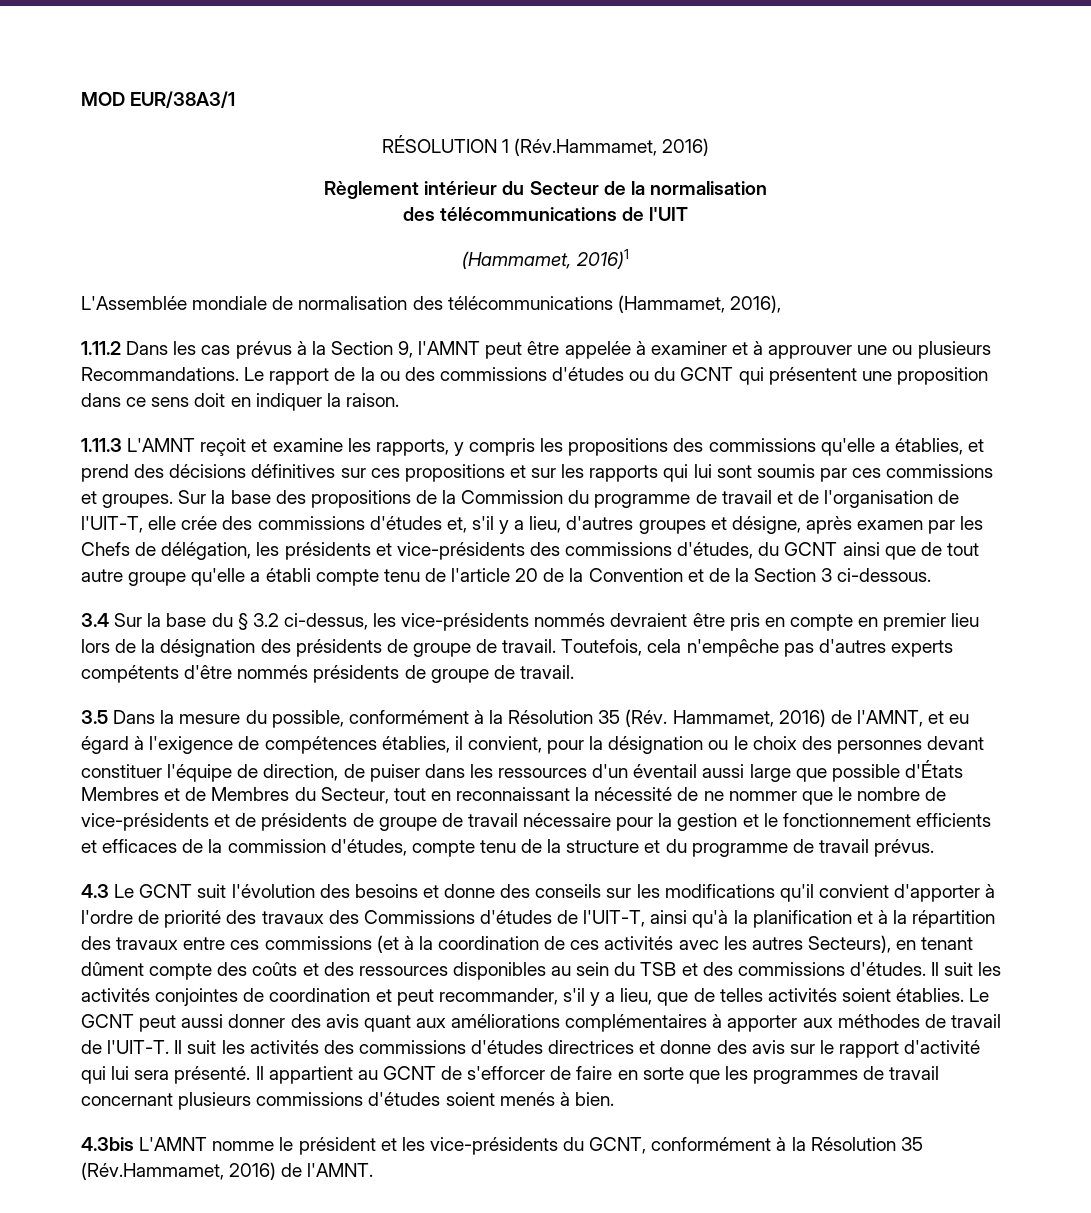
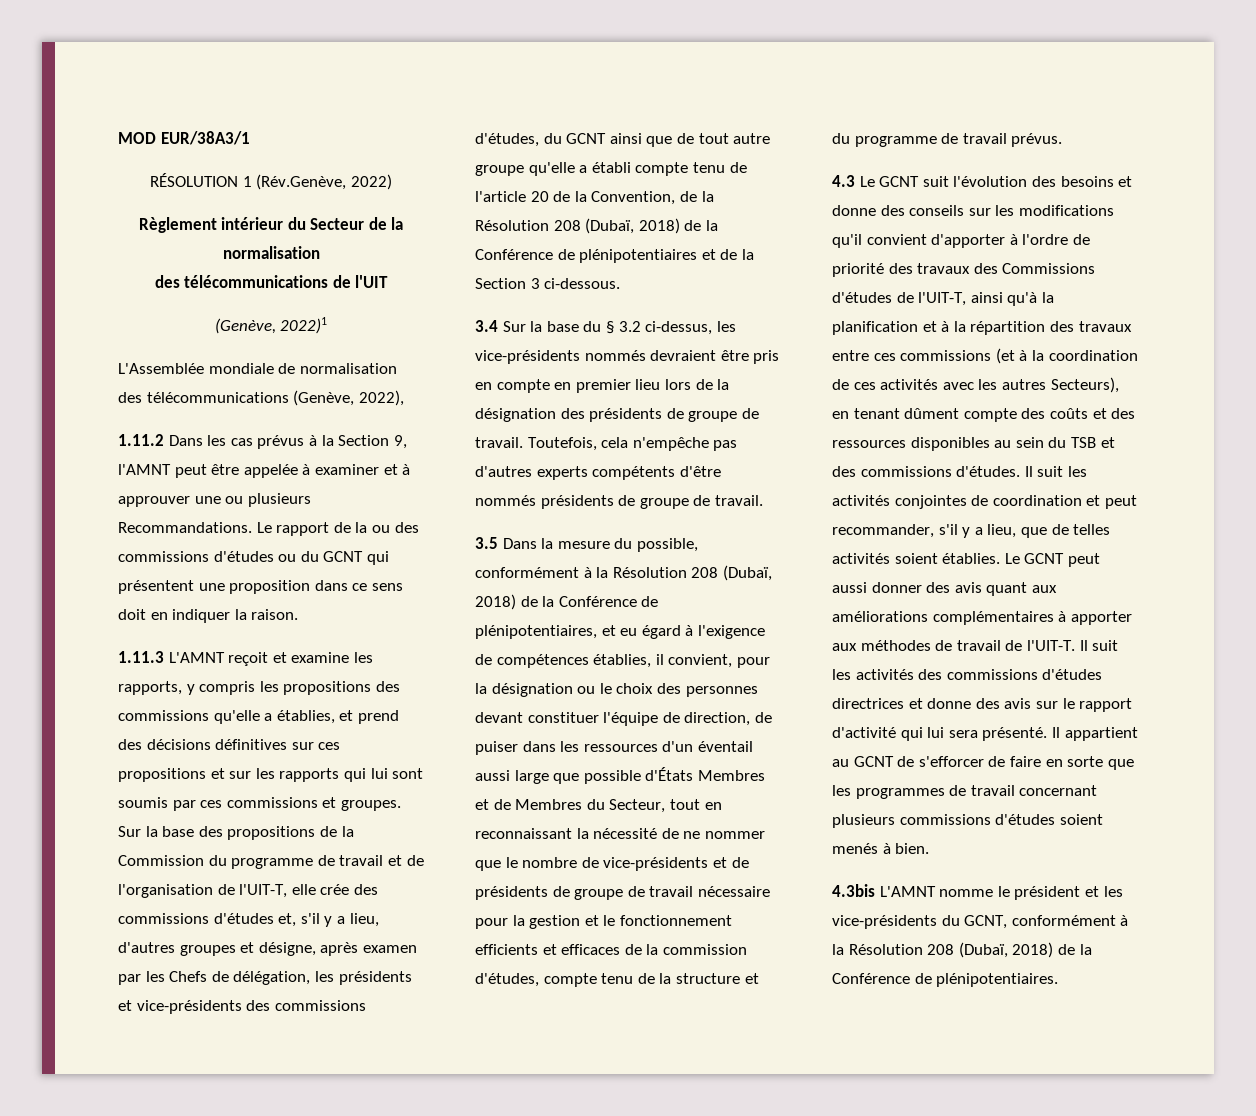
- RÉSOLUTION 1 (Rév.Hammamet, 2016)
+ RÉSOLUTION 1 (Rév.Genève, 2022)
- (Hammamet, 2016)1
+ (Genève, 2022)1
- L'Assemblée mondiale de normalisation des télécommunications (Hammamet, 2016),
+ L'Assemblée mondiale de normalisation des télécommunications (Genève, 2022),
- Sur la base des propositions de la Commission du programme de travail et de l'organisation de l'UIT-T, elle crée des commissions d'études et, s'il y a lieu, d'autres groupes et désigne, après examen par les Chefs de délégation, les présidents et vice-présidents des commissions d'études, du GCNT ainsi que de tout autre groupe qu'elle a établi compte tenu de l'article 20 de la Convention et de la Section 3 ci-dessous.
+ Sur la base des propositions de la Commission du programme de travail et de l'organisation de l'UIT-T, elle crée des commissions d'études et, s'il y a lieu, d'autres groupes et désigne, après examen par les Chefs de délégation, les présidents et vice-présidents des commissions d'études, du GCNT ainsi que de tout autre groupe qu'elle a établi compte tenu de l'article 20 de la Convention, de la Résolution 208 (Dubaï, 2018) de la Conférence de plénipotentiaires et de la Section 3 ci-dessous.
- 3.5 Dans la mesure du possible, conformément à la Résolution 35 (Rév. Hammamet, 2016) de l'AMNT, et eu égard à l'exigence de compétences établies, il convient, pour la désignation ou le choix des personnes devant constituer l'équipe de direction, de puiser dans les ressources d'un éventail aussi large que possible d'États Membres et de Membres du Secteur, tout en reconnaissant la nécessité de ne nommer que le nombre de vice-présidents et de présidents de groupe de travail nécessaire pour la gestion et le fonctionnement efficients et efficaces de la commission d'études, compte tenu de la structure et du programme de travail prévus.
+ 3.5 Dans la mesure du possible, conformément à la Résolution 208 (Dubaï, 2018) de la Conférence de plénipotentiaires, et eu égard à l'exigence de compétences établies, il convient, pour la désignation ou le choix des personnes devant constituer l'équipe de direction, de puiser dans les ressources d'un éventail aussi large que possible d'États Membres et de Membres du Secteur, tout en reconnaissant la nécessité de ne nommer que le nombre de vice-présidents et de présidents de groupe de travail nécessaire pour la gestion et le fonctionnement efficients et efficaces de la commission d'études, compte tenu de la structure et du programme de travail prévus.
- 4.3bis L'AMNT nomme le président et les vice-présidents du GCNT, conformément à la Résolution 35 (Rév.Hammamet, 2016) de l'AMNT.
+ 4.3bis L'AMNT nomme le président et les vice-présidents du GCNT, conformément à la Résolution 208 (Dubaï, 2018) de la Conférence de plénipotentiaires.

